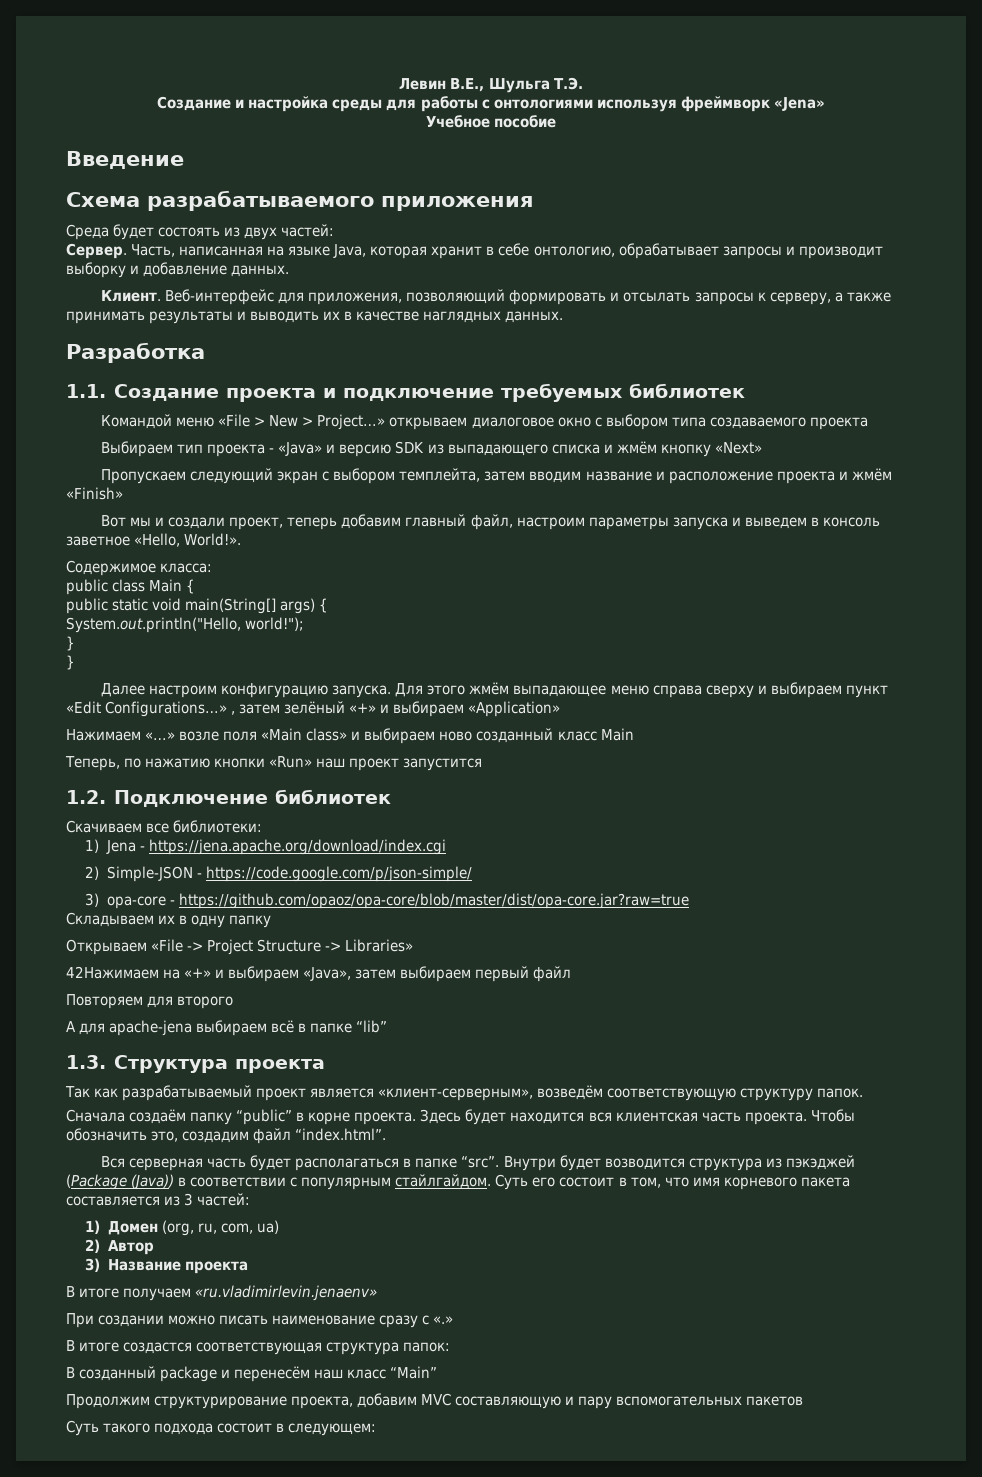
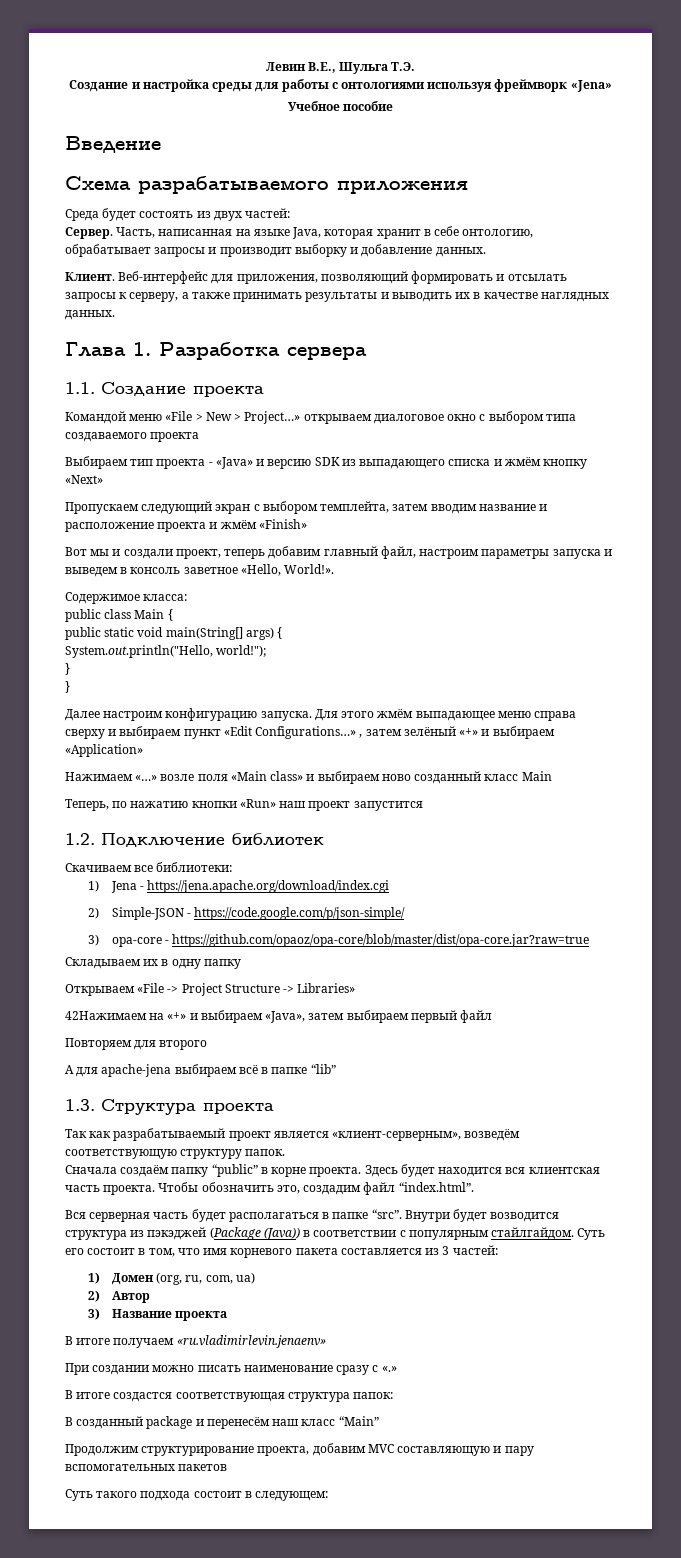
- Разработка
+ Глава 1. Разработка сервера
- 1.1. Создание проекта и подключение требуемых библиотек
+ 1.1. Создание проекта

